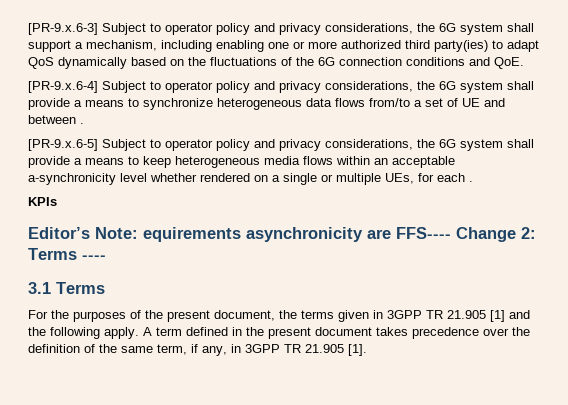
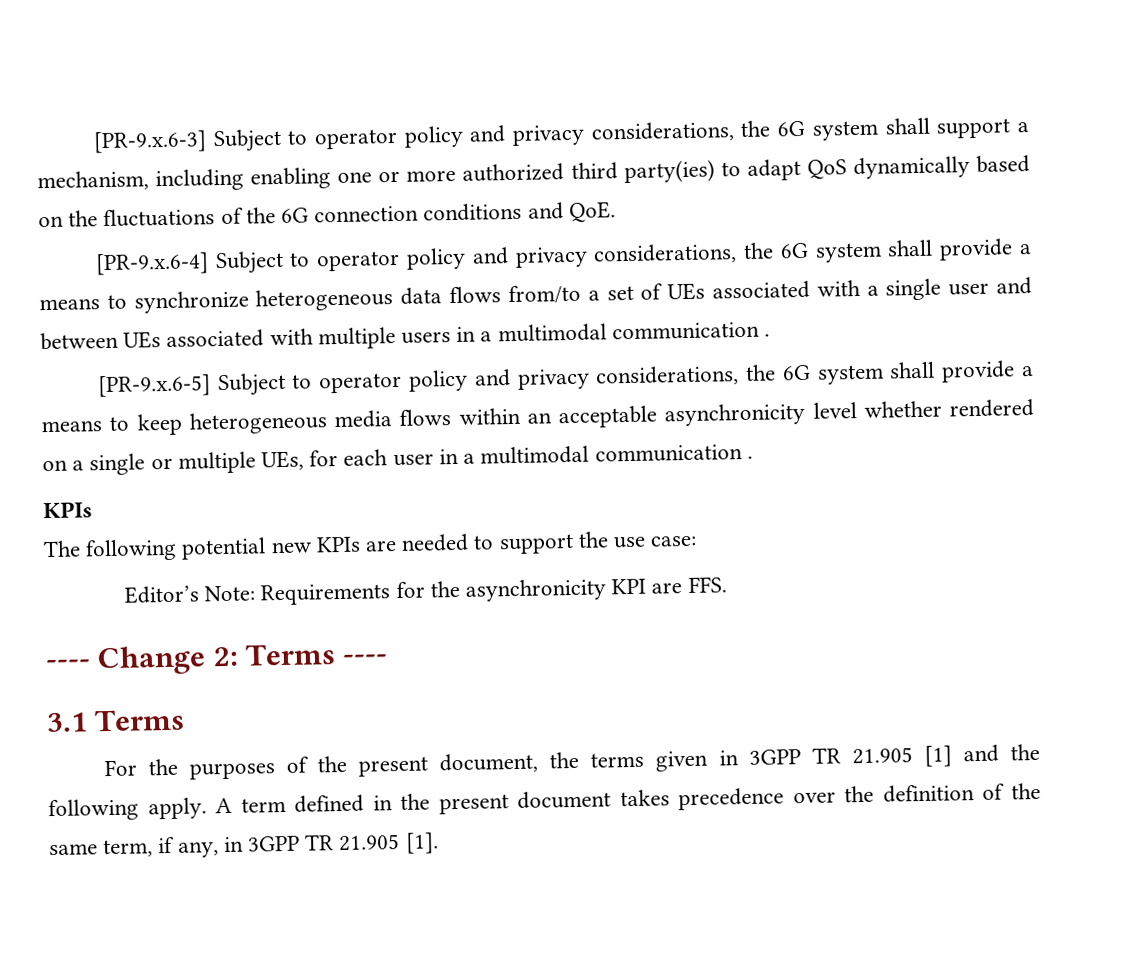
- [PR-9.x.6-4] Subject to operator policy and privacy considerations, the 6G system shall provide a means to synchronize heterogeneous data flows from/to a set of UE and between .
+ [PR-9.x.6-4] Subject to operator policy and privacy considerations, the 6G system shall provide a means to synchronize heterogeneous data flows from/to a set of UEs associated with a single user and between UEs associated with multiple users in a multimodal communication .
- [PR-9.x.6-5] Subject to operator policy and privacy considerations, the 6G system shall provide a means to keep heterogeneous media flows within an acceptable a-synchronicity level whether rendered on a single or multiple UEs, for each .
+ [PR-9.x.6-5] Subject to operator policy and privacy considerations, the 6G system shall provide a means to keep heterogeneous media flows within an acceptable asynchronicity level whether rendered on a single or multiple UEs, for each user in a multimodal communication .
  KPIs
- Editor’s Note: equirements asynchronicity are FFS---- Change 2: Terms ----
+ The following potential new KPIs are needed to support the use case:
+ Editor’s Note: Requirements for the asynchronicity KPI are FFS.
+ ---- Change 2: Terms ----

